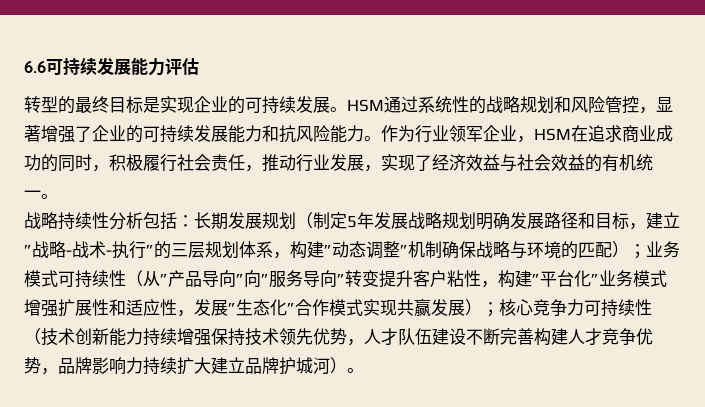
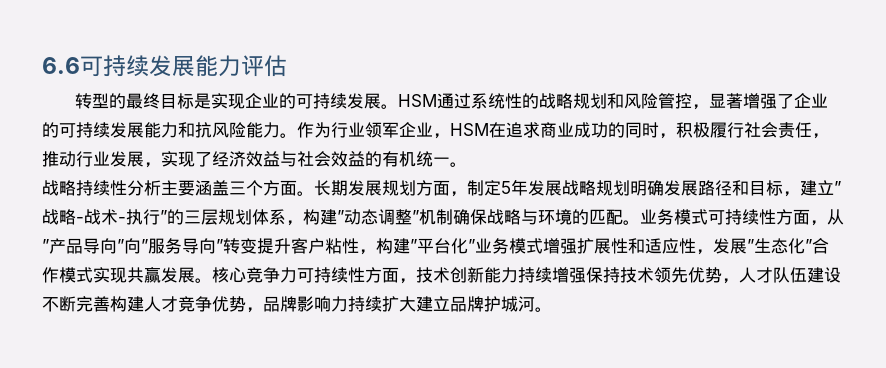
- 战略持续性分析包括：
+ 战略持续性分析主要涵盖三个方面。
- 长期发展规划（制定5年发展战略规划明确发展路径和目标，建立”战略-战术-执行”的三层规划体系，构建”动态调整”机制确保战略与环境的匹配）；
+ 长期发展规划方面，制定5年发展战略规划明确发展路径和目标，建立”战略-战术-执行”的三层规划体系，构建”动态调整”机制确保战略与环境的匹配。
- 业务模式可持续性（从”产品导向”向”服务导向”转变提升客户粘性，构建”平台化”业务模式增强扩展性和适应性，发展”生态化”合作模式实现共赢发展）；
+ 业务模式可持续性方面，从”产品导向”向”服务导向”转变提升客户粘性，构建”平台化”业务模式增强扩展性和适应性，发展”生态化”合作模式实现共赢发展。
- 核心竞争力可持续性（技术创新能力持续增强保持技术领先优势，人才队伍建设不断完善构建人才竞争优势，品牌影响力持续扩大建立品牌护城河）。
+ 核心竞争力可持续性方面，技术创新能力持续增强保持技术领先优势，人才队伍建设不断完善构建人才竞争优势，品牌影响力持续扩大建立品牌护城河。

